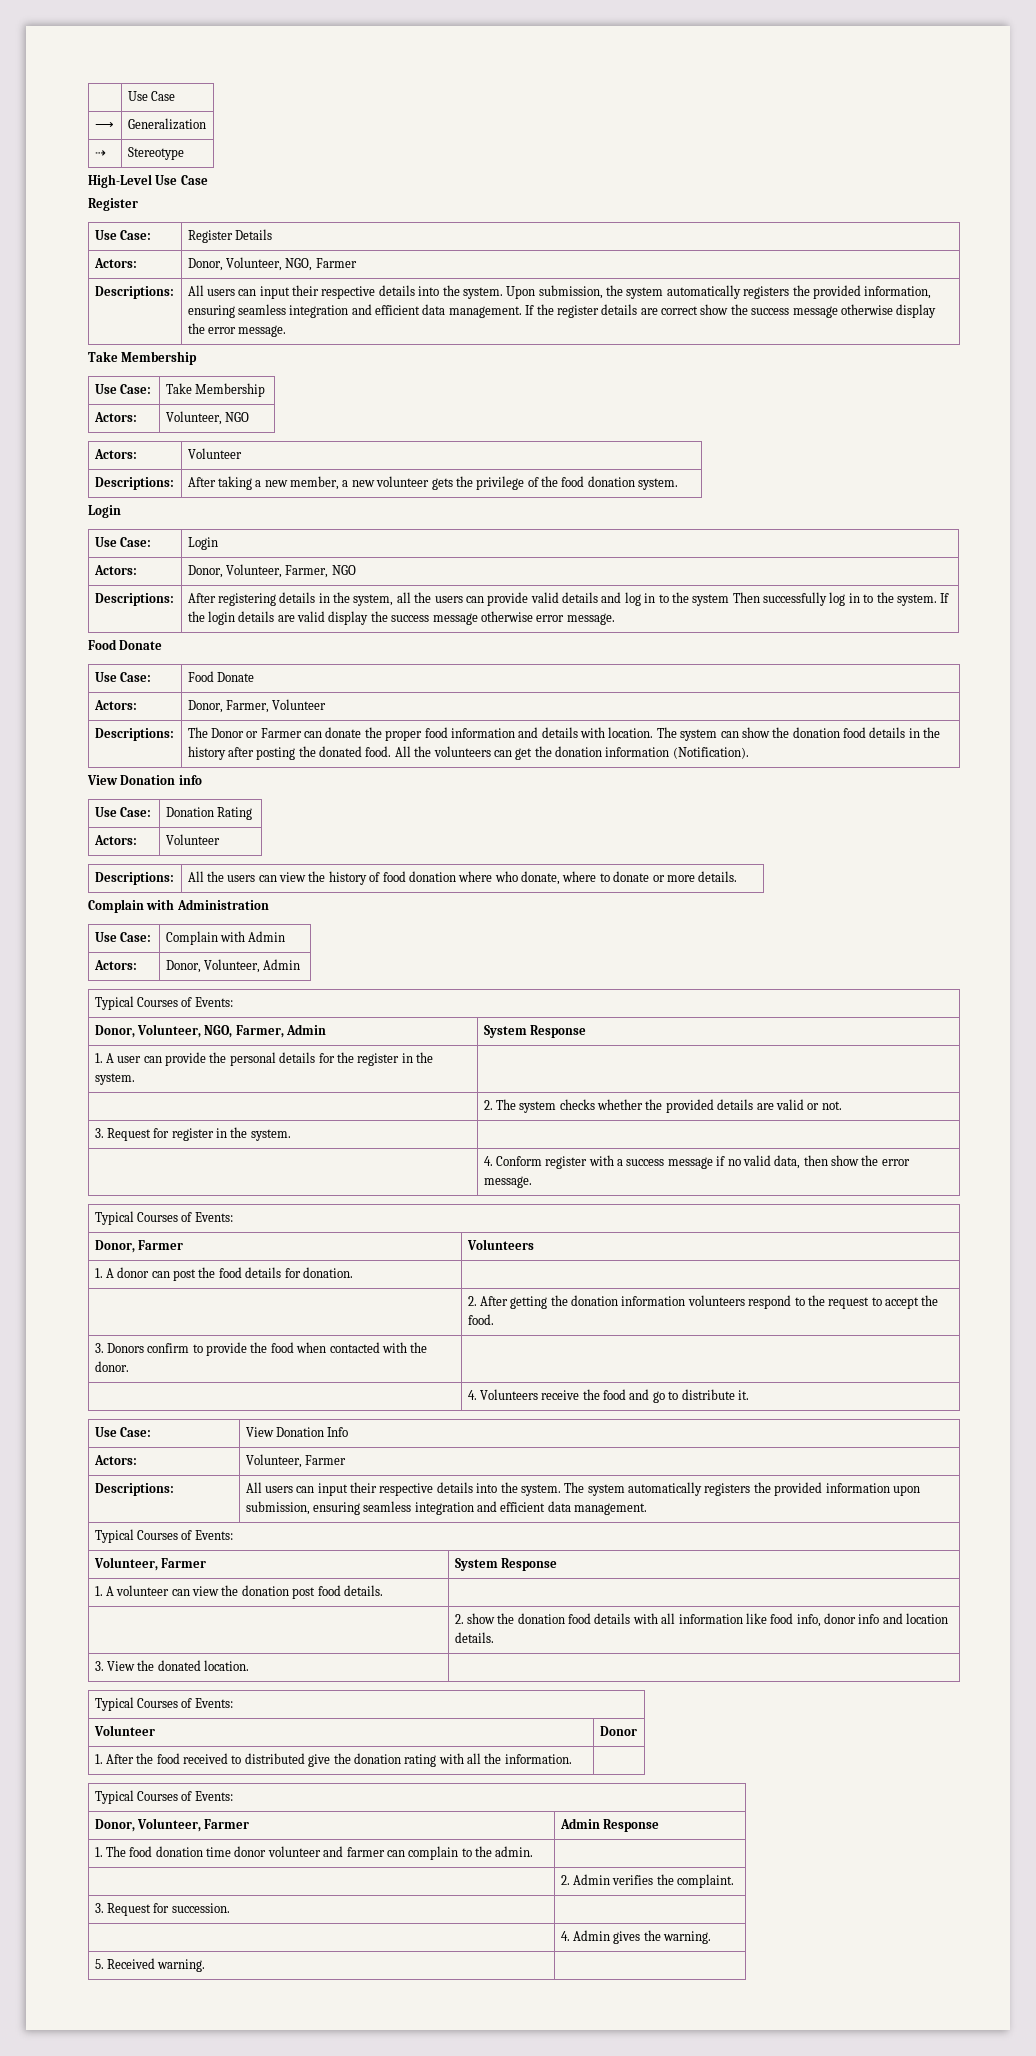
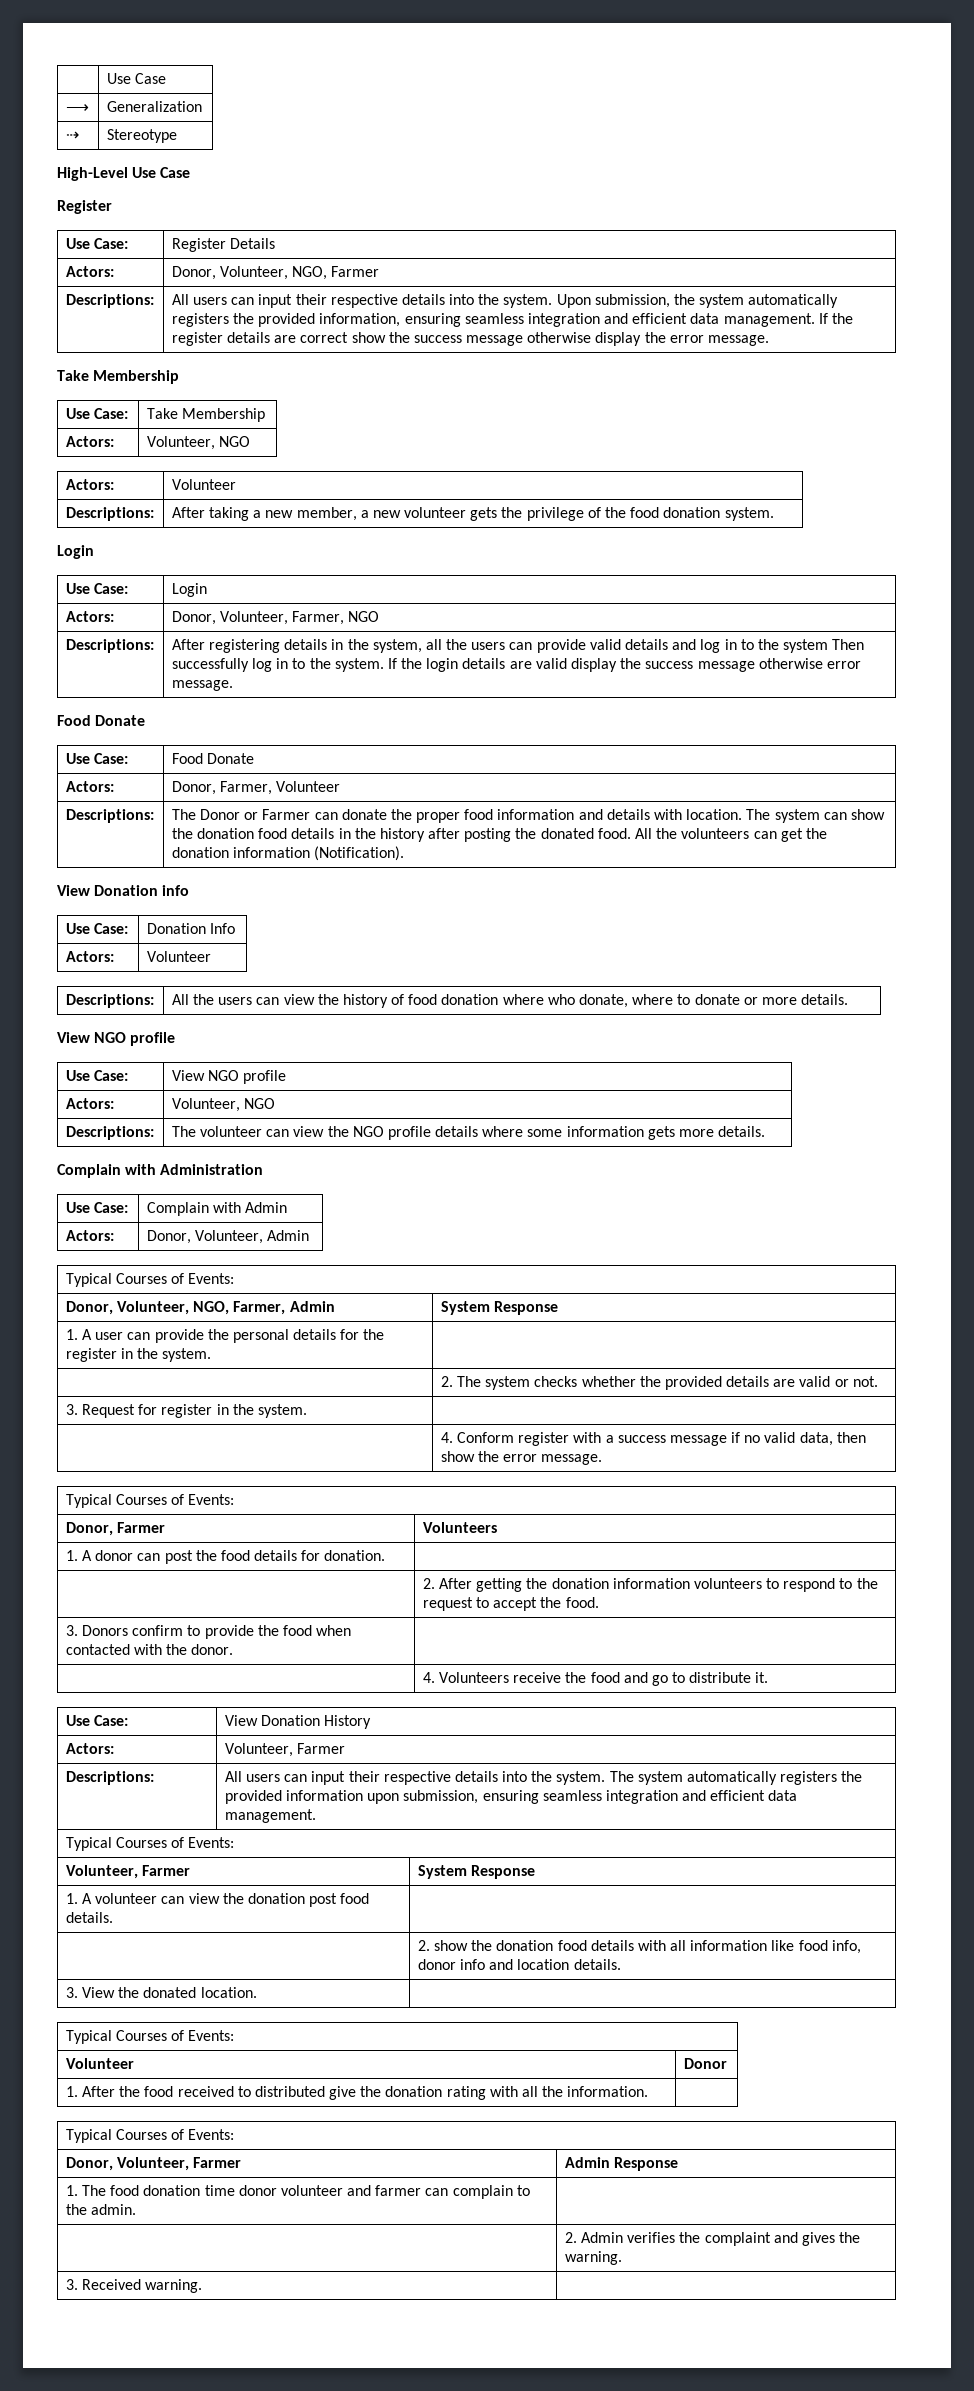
- Use Case: | Donation Rating
+ Use Case: | Donation Info
  Descriptions: | All the users can view the history of food donation where who donate, where to donate or more details.
+ View NGO profile
+ Use Case: | View NGO profile
+ Actors: | Volunteer, NGO
+ Descriptions: | The volunteer can view the NGO profile details where some information gets more details.
- | 2. After getting the donation information volunteers respond to the request to accept the food.
+ | 2. After getting the donation information volunteers to respond to the request to accept the food.
- Use Case: | View Donation Info
+ Use Case: | View Donation History
- | 2. Admin verifies the complaint.
- 3. Request for succession. |
- | 4. Admin gives the warning.
+ | 2. Admin verifies the complaint and gives the warning.
- 5. Received warning. |
+ 3. Received warning. |

